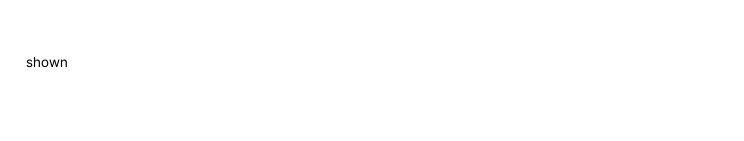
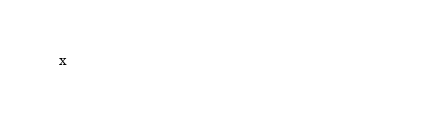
- shown
+ x

